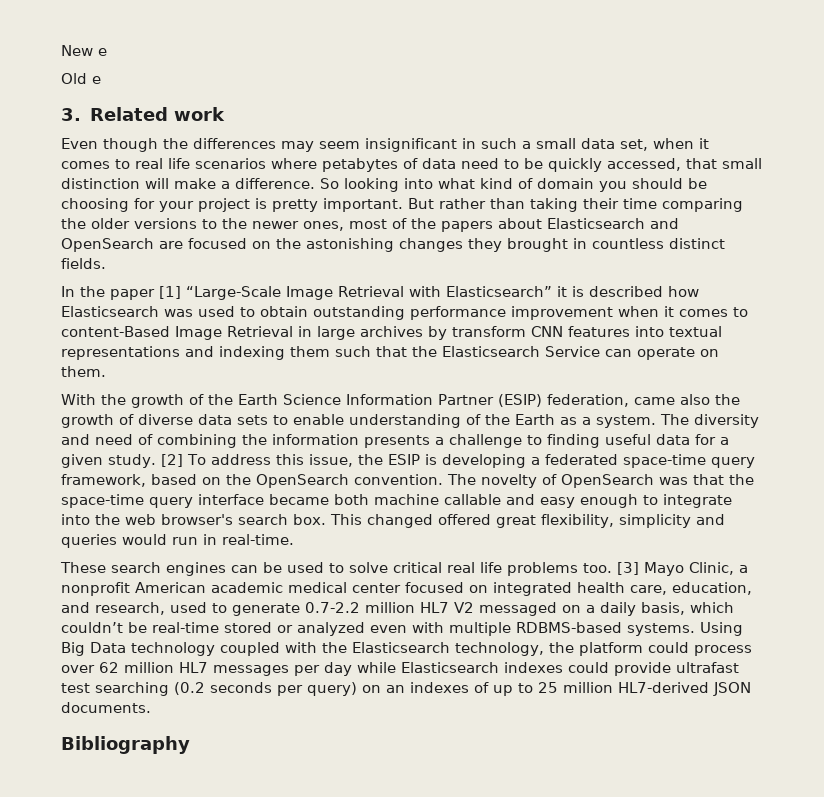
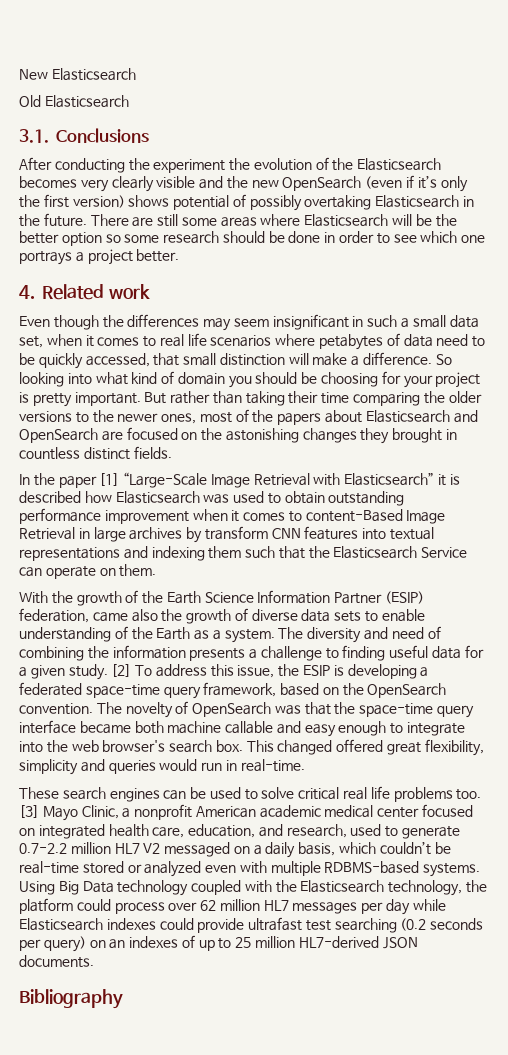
- New e
+ New Elasticsearch
- Old e
- 3. Related work
+ Old Elasticsearch
+ 3.1. Conclusions
+ After conducting the experiment the evolution of the Elasticsearch becomes very clearly visible and the new OpenSearch (even if it’s only the first version) shows potential of possibly overtaking Elasticsearch in the future. There are still some areas where Elasticsearch will be the better option so some research should be done in order to see which one portrays a project better.
+ 4. Related work

